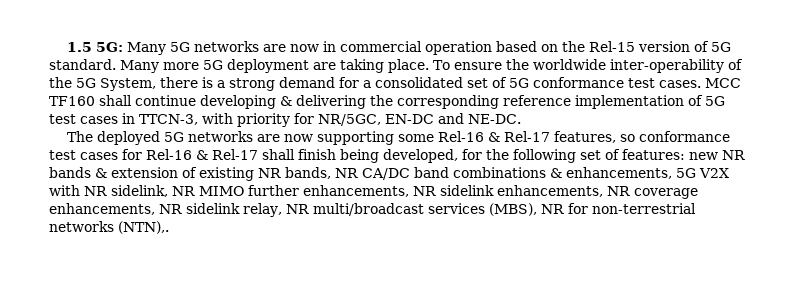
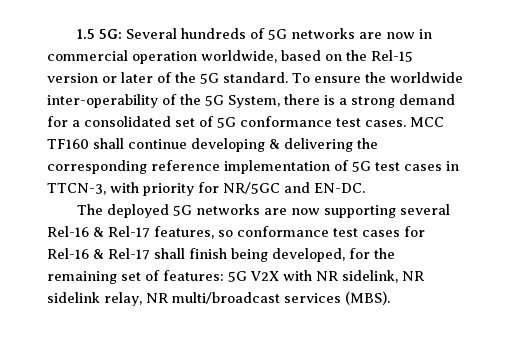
- 1.5 5G: Many 5G networks are now in commercial operation based on the Rel-15 version of 5G standard. Many more 5G deployment are taking place.
+ 1.5 5G: Several hundreds of 5G networks are now in commercial operation worldwide, based on the Rel-15 version or later of the 5G standard.
- MCC TF160 shall continue developing & delivering the corresponding reference implementation of 5G test cases in TTCN-3, with priority for NR/5GC, EN-DC and NE-DC.
+ MCC TF160 shall continue developing & delivering the corresponding reference implementation of 5G test cases in TTCN-3, with priority for NR/5GC and EN-DC.
- The deployed 5G networks are now supporting some Rel-16 & Rel-17 features, so conformance test cases for Rel-16 & Rel-17 shall finish being developed, for the following set of features: new NR bands & extension of existing NR bands, NR CA/DC band combinations & enhancements, 5G V2X with NR sidelink, NR MIMO further enhancements, NR sidelink enhancements, NR coverage enhancements, NR sidelink relay, NR multi/broadcast services (MBS), NR for non-terrestrial networks (NTN),.
+ The deployed 5G networks are now supporting several Rel-16 & Rel-17 features, so conformance test cases for Rel-16 & Rel-17 shall finish being developed, for the remaining set of features: 5G V2X with NR sidelink, NR sidelink relay, NR multi/broadcast services (MBS).

